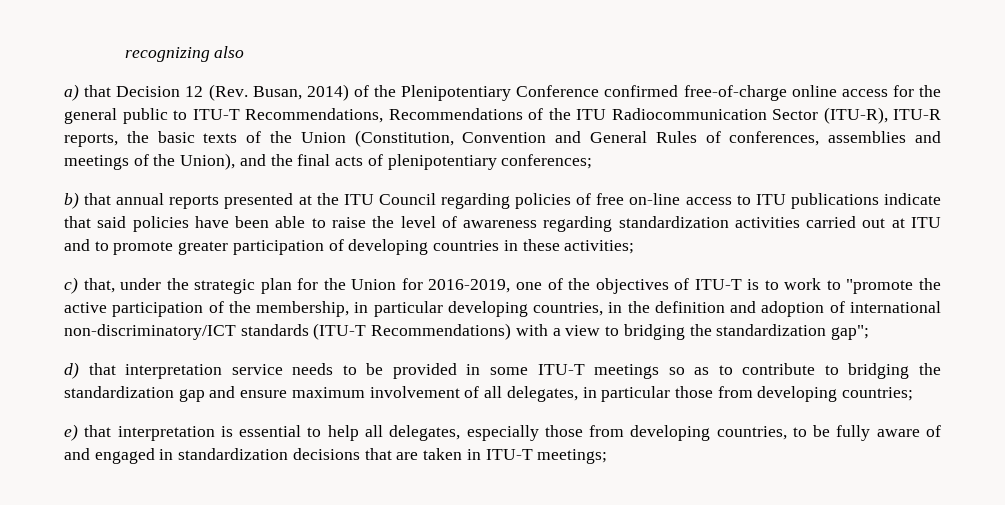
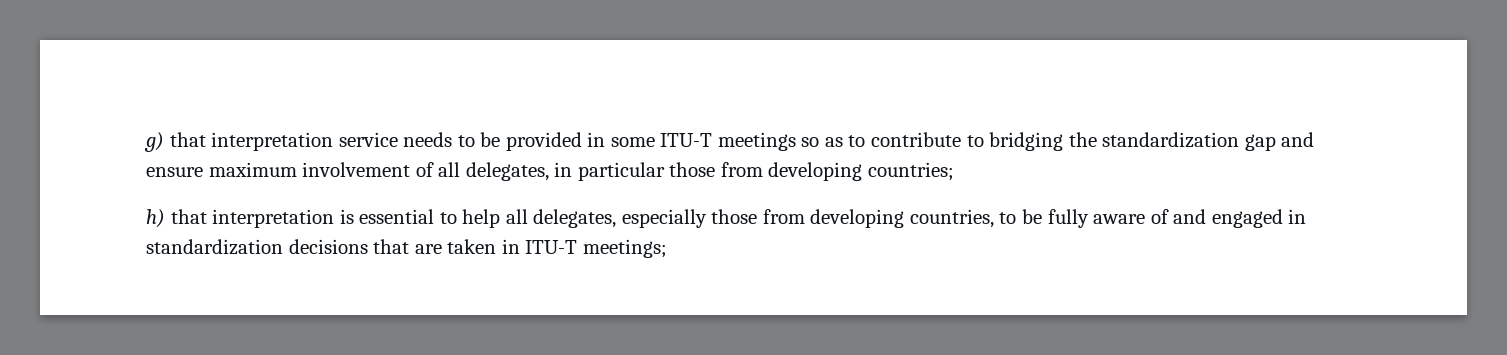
- recognizing also
- a) that Decision 12 (Rev. Busan, 2014) of the Plenipotentiary Conference confirmed free-of-charge online access for the general public to ITU-T Recommendations, Recommendations of the ITU Radiocommunication Sector (ITU-R), ITU-R reports, the basic texts of the Union (Constitution, Convention and General Rules of conferences, assemblies and meetings of the Union), and the final acts of plenipotentiary conferences;
- b) that annual reports presented at the ITU Council regarding policies of free on-line access to ITU publications indicate that said policies have been able to raise the level of awareness regarding standardization activities carried out at ITU and to promote greater participation of developing countries in these activities;
- c) that, under the strategic plan for the Union for 2016-2019, one of the objectives of ITU-T is to work to "promote the active participation of the membership, in particular developing countries, in the definition and adoption of international non-discriminatory/ICT standards (ITU-T Recommendations) with a view to bridging the standardization gap";
- d) that interpretation service needs to be provided in some ITU-T meetings so as to contribute to bridging the standardization gap and ensure maximum involvement of all delegates, in particular those from developing countries;
+ g) that interpretation service needs to be provided in some ITU-T meetings so as to contribute to bridging the standardization gap and ensure maximum involvement of all delegates, in particular those from developing countries;
- e) that interpretation is essential to help all delegates, especially those from developing countries, to be fully aware of and engaged in standardization decisions that are taken in ITU-T meetings;
+ h) that interpretation is essential to help all delegates, especially those from developing countries, to be fully aware of and engaged in standardization decisions that are taken in ITU-T meetings;

